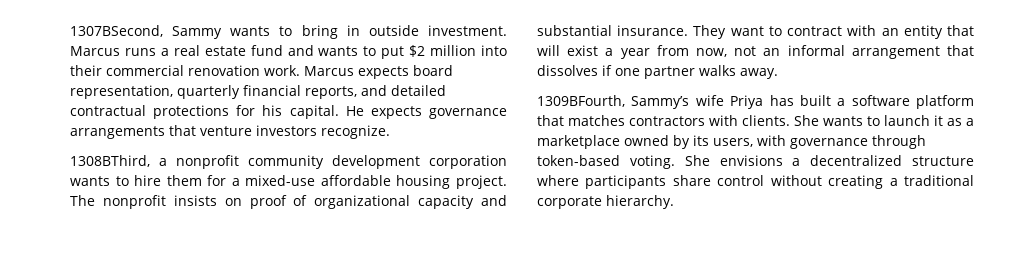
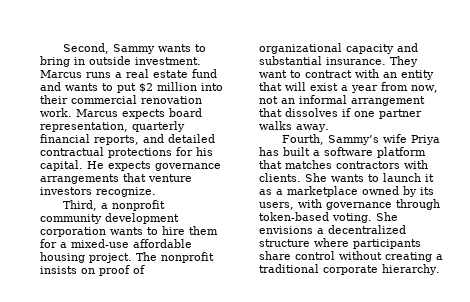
- 1307BSecond, Sammy wants to bring in outside investment.
+ Second, Sammy wants to bring in outside investment.
- 1308BThird, a nonprofit community development corporation wants to hire them for a mixed-use affordable housing project.
+ Third, a nonprofit community development corporation wants to hire them for a mixed-use affordable housing project.
- 1309BFourth, Sammy’s wife Priya has built a software platform that matches contractors with clients.
+ Fourth, Sammy’s wife Priya has built a software platform that matches contractors with clients.

